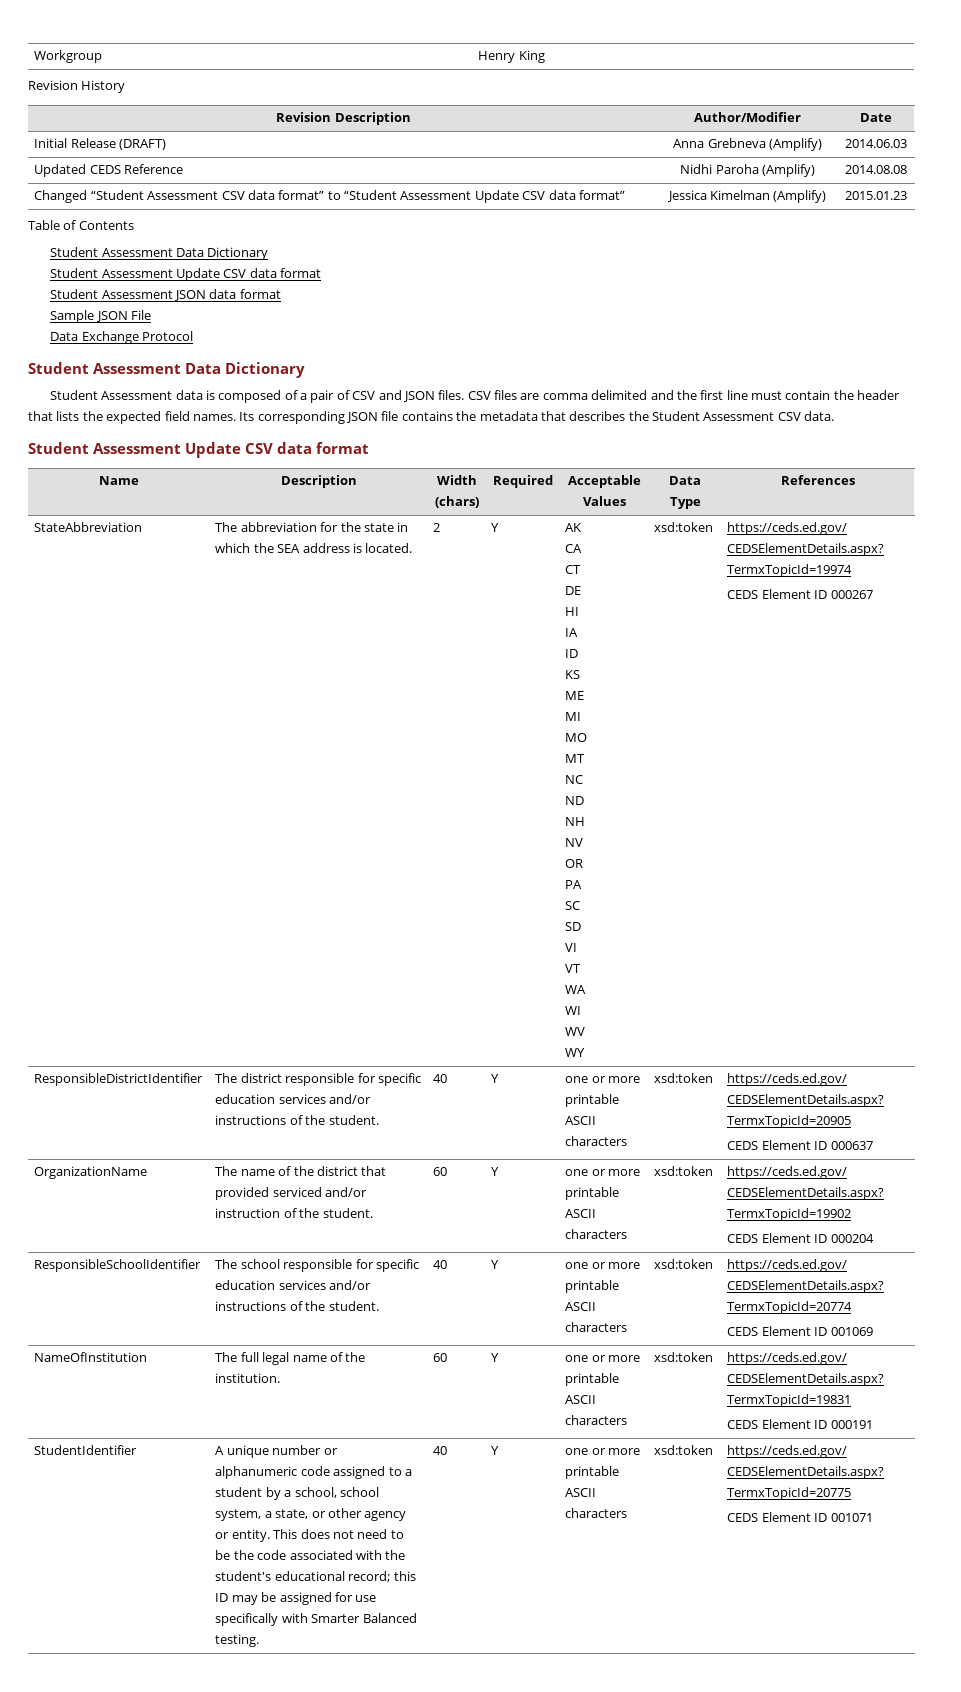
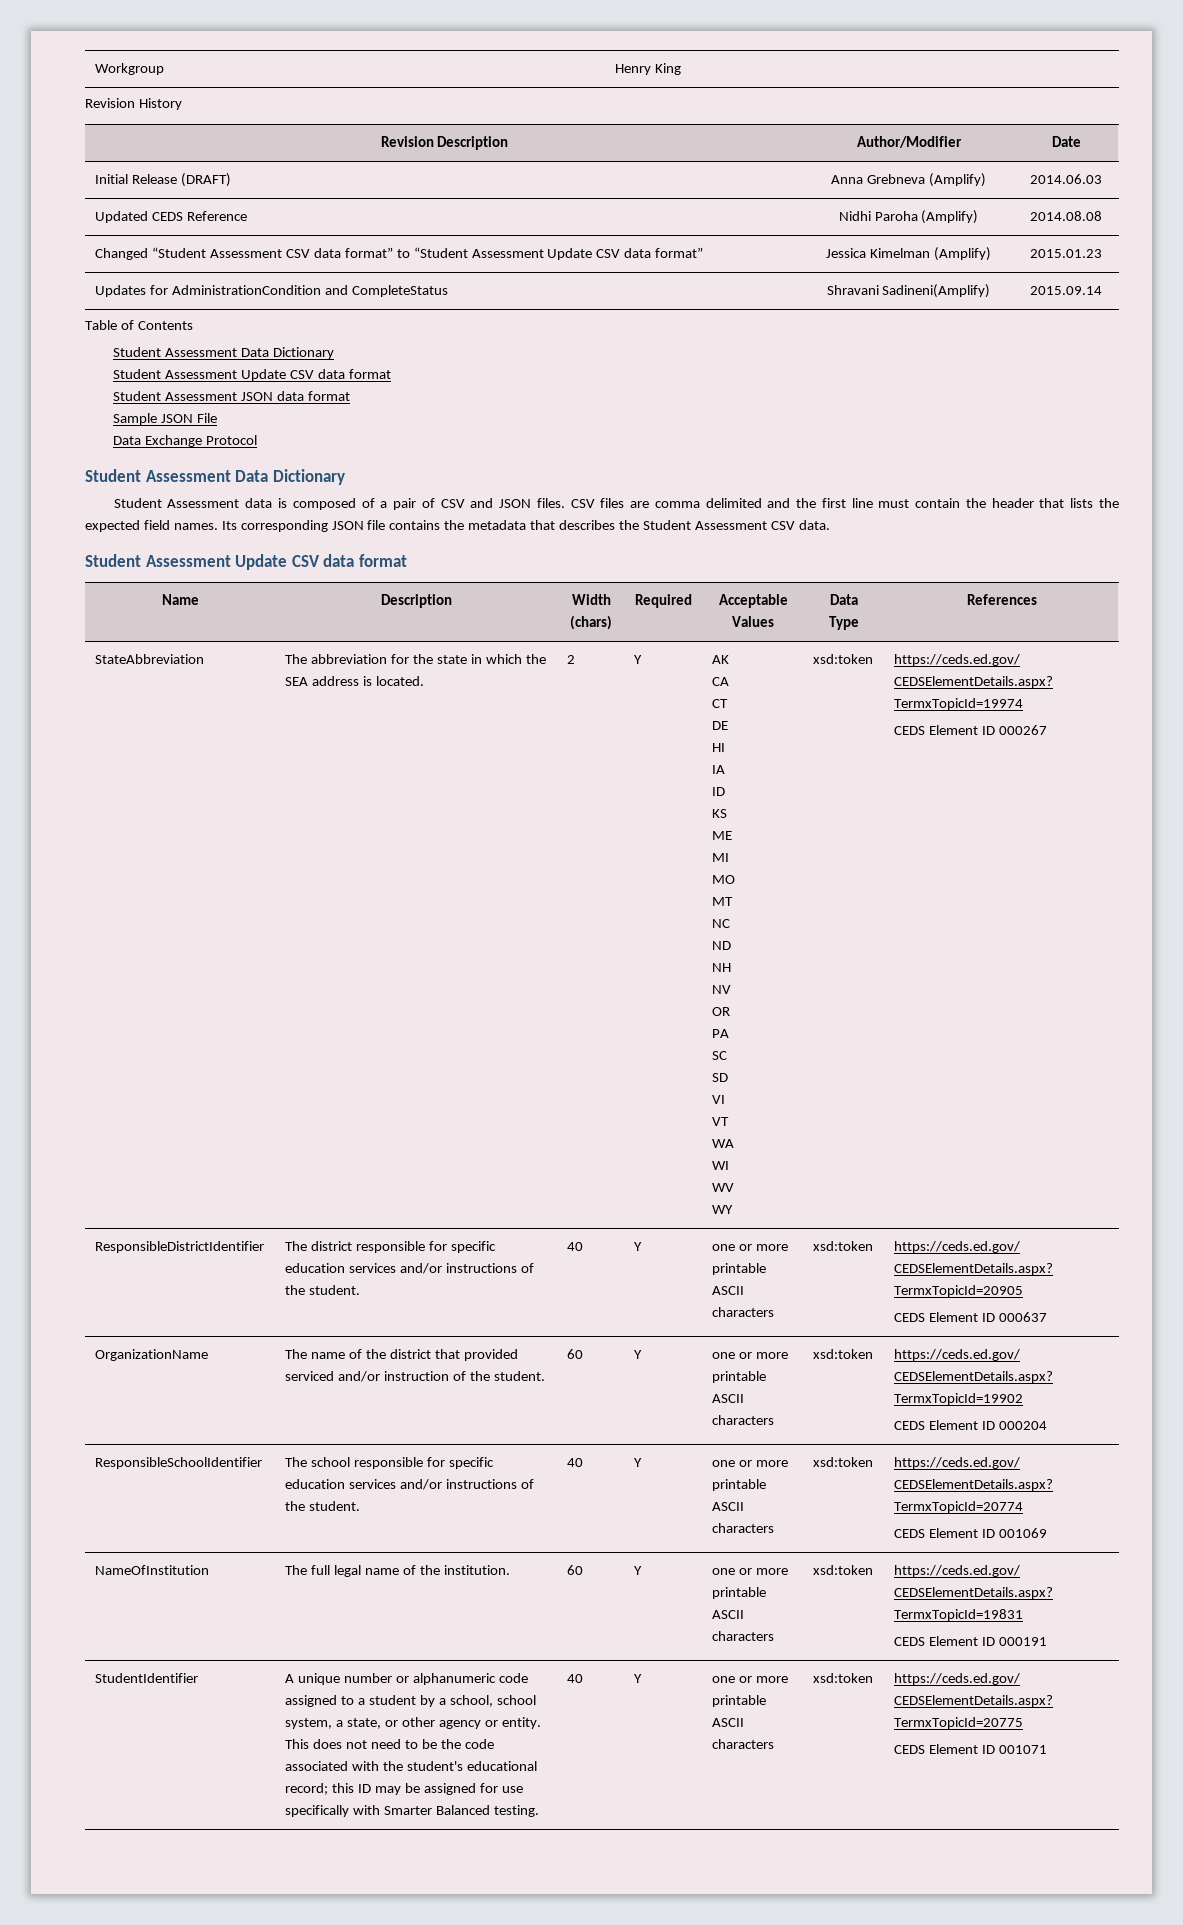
+ Updates for AdministrationCondition and CompleteStatus | Shravani Sadineni(Amplify) | 2015.09.14

